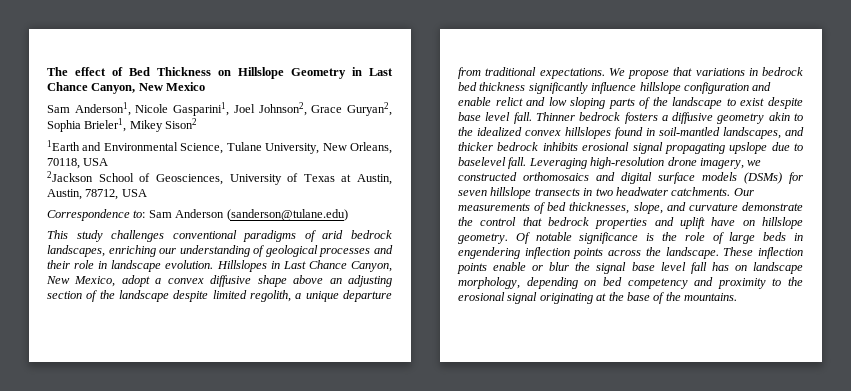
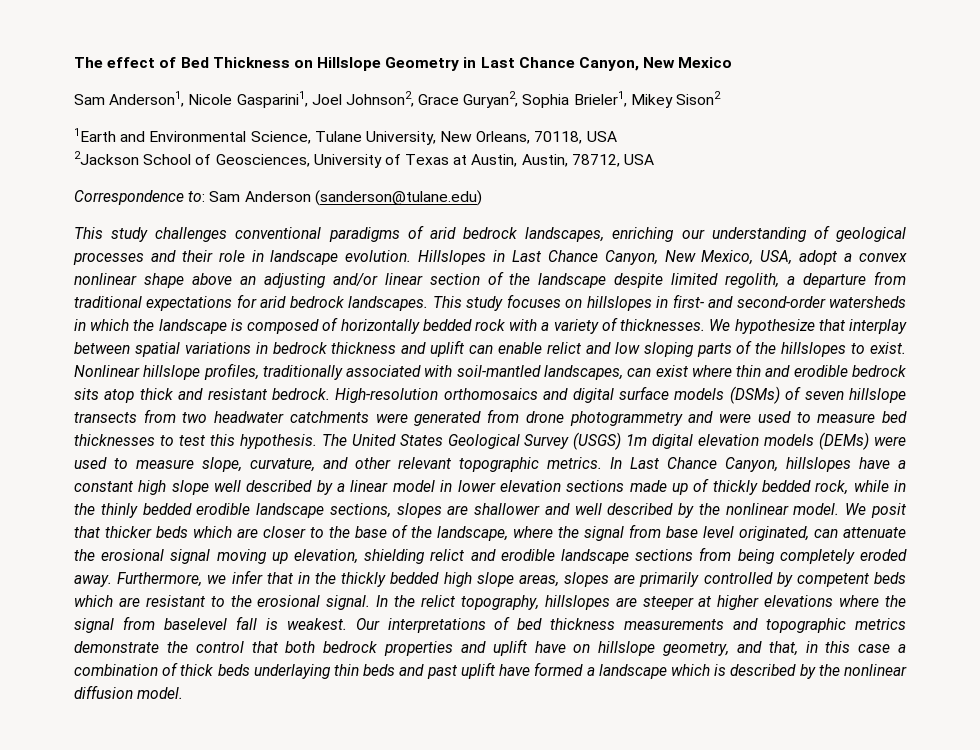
- Hillslopes in Last Chance Canyon, New Mexico, adopt a convex diffusive shape above an adjusting section of the landscape despite limited regolith, a unique departure from traditional expectations. We propose that variations in bedrock bed thickness significantly influence hillslope configuration and enable relict and low sloping parts of the landscape to exist despite base level fall. Thinner bedrock fosters a diffusive geometry akin to the idealized convex hillslopes found in soil-mantled landscapes, and thicker bedrock inhibits erosional signal propagating upslope due to baselevel fall. Leveraging high-resolution drone imagery, we constructed orthomosaics and digital surface models (DSMs) for seven hillslope transects in two headwater catchments. Our measurements of bed thicknesses, slope, and curvature demonstrate the control that bedrock properties and uplift have on hillslope geometry. Of notable significance is the role of large beds in engendering inflection points across the landscape. These inflection points enable or blur the signal base level fall has on landscape morphology, depending on bed competency and proximity to the erosional signal originating at the base of the mountains.
+ Hillslopes in Last Chance Canyon, New Mexico, USA, adopt a convex nonlinear shape above an adjusting and/or linear section of the landscape despite limited regolith, a departure from traditional expectations for arid bedrock landscapes. This study focuses on hillslopes in first- and second-order watersheds in which the landscape is composed of horizontally bedded rock with a variety of thicknesses. We hypothesize that interplay between spatial variations in bedrock thickness and uplift can enable relict and low sloping parts of the hillslopes to exist. Nonlinear hillslope profiles, traditionally associated with soil-mantled landscapes, can exist where thin and erodible bedrock sits atop thick and resistant bedrock. High-resolution orthomosaics and digital surface models (DSMs) of seven hillslope transects from two headwater catchments were generated from drone photogrammetry and were used to measure bed thicknesses to test this hypothesis. The United States Geological Survey (USGS) 1m digital elevation models (DEMs) were used to measure slope, curvature, and other relevant topographic metrics. In Last Chance Canyon, hillslopes have a constant high slope well described by a linear model in lower elevation sections made up of thickly bedded rock, while in the thinly bedded erodible landscape sections, slopes are shallower and well described by the nonlinear model. We posit that thicker beds which are closer to the base of the landscape, where the signal from base level originated, can attenuate the erosional signal moving up elevation, shielding relict and erodible landscape sections from being completely eroded away. Furthermore, we infer that in the thickly bedded high slope areas, slopes are primarily controlled by competent beds which are resistant to the erosional signal. In the relict topography, hillslopes are steeper at higher elevations where the signal from baselevel fall is weakest. Our interpretations of bed thickness measurements and topographic metrics demonstrate the control that both bedrock properties and uplift have on hillslope geometry, and that, in this case a combination of thick beds underlaying thin beds and past uplift have formed a landscape which is described by the nonlinear diffusion model.

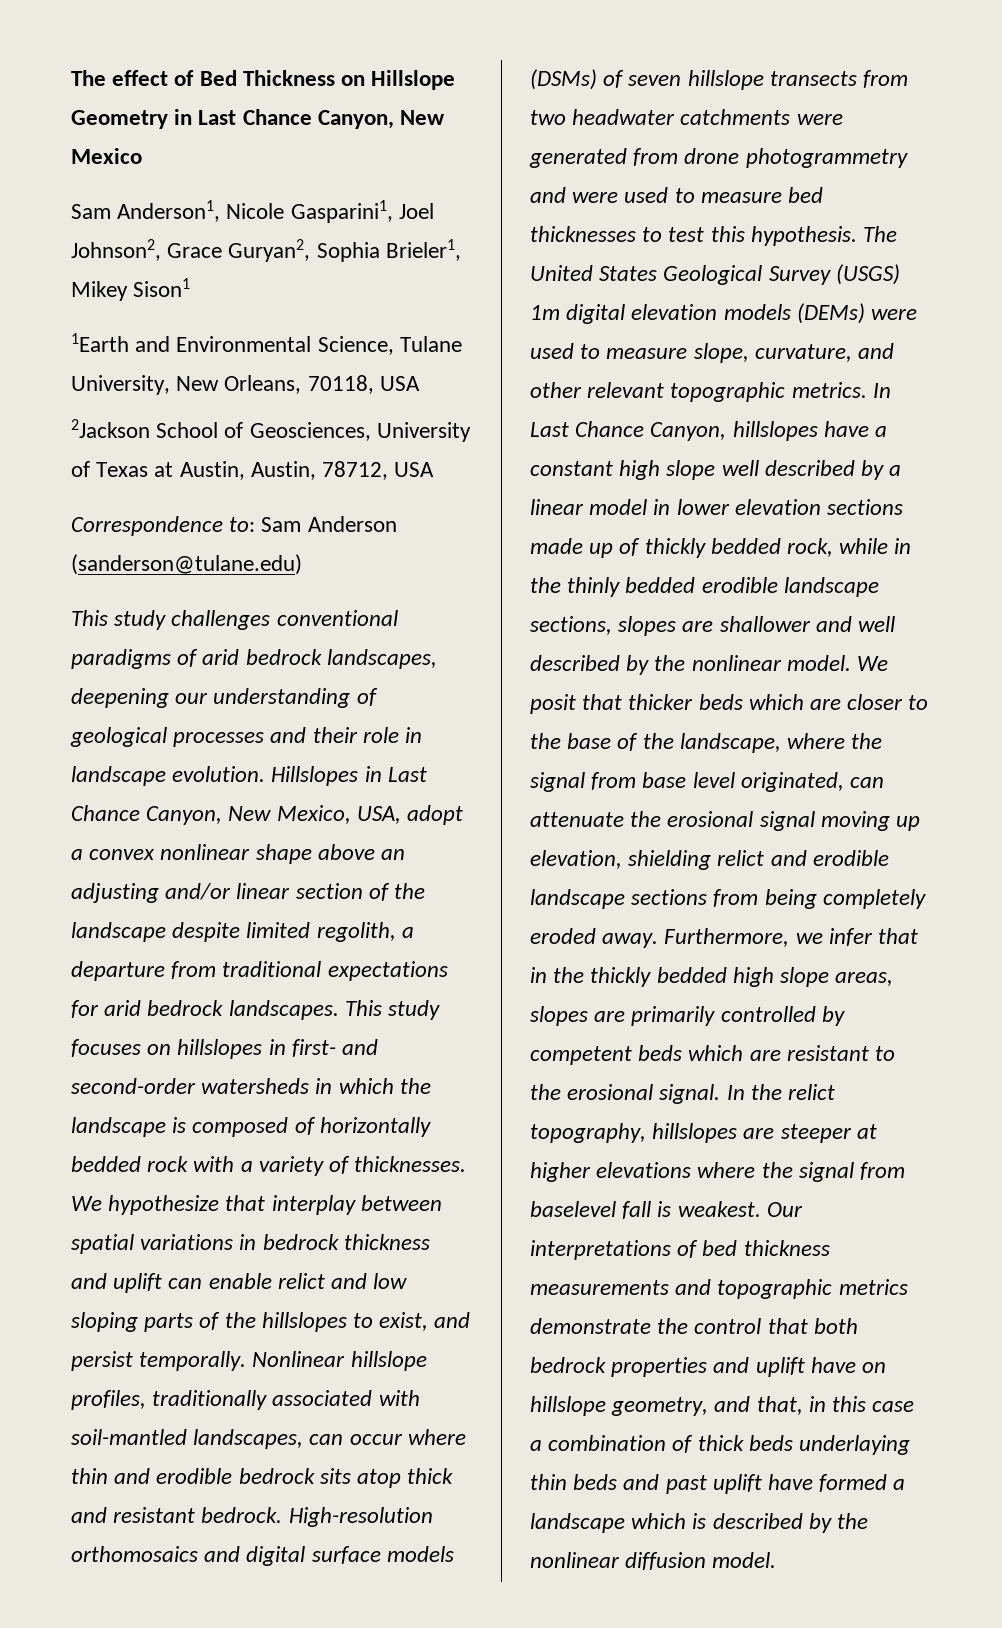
- Sam Anderson1, Nicole Gasparini1, Joel Johnson2, Grace Guryan2, Sophia Brieler1, Mikey Sison2
+ Sam Anderson1, Nicole Gasparini1, Joel Johnson2, Grace Guryan2, Sophia Brieler1, Mikey Sison1
- This study challenges conventional paradigms of arid bedrock landscapes, enriching our understanding of geological processes and their role in landscape evolution.
+ This study challenges conventional paradigms of arid bedrock landscapes, deepening our understanding of geological processes and their role in landscape evolution.
- We hypothesize that interplay between spatial variations in bedrock thickness and uplift can enable relict and low sloping parts of the hillslopes to exist.
+ We hypothesize that interplay between spatial variations in bedrock thickness and uplift can enable relict and low sloping parts of the hillslopes to exist, and persist temporally.
- Nonlinear hillslope profiles, traditionally associated with soil-mantled landscapes, can exist where thin and erodible bedrock sits atop thick and resistant bedrock.
+ Nonlinear hillslope profiles, traditionally associated with soil-mantled landscapes, can occur where thin and erodible bedrock sits atop thick and resistant bedrock.

